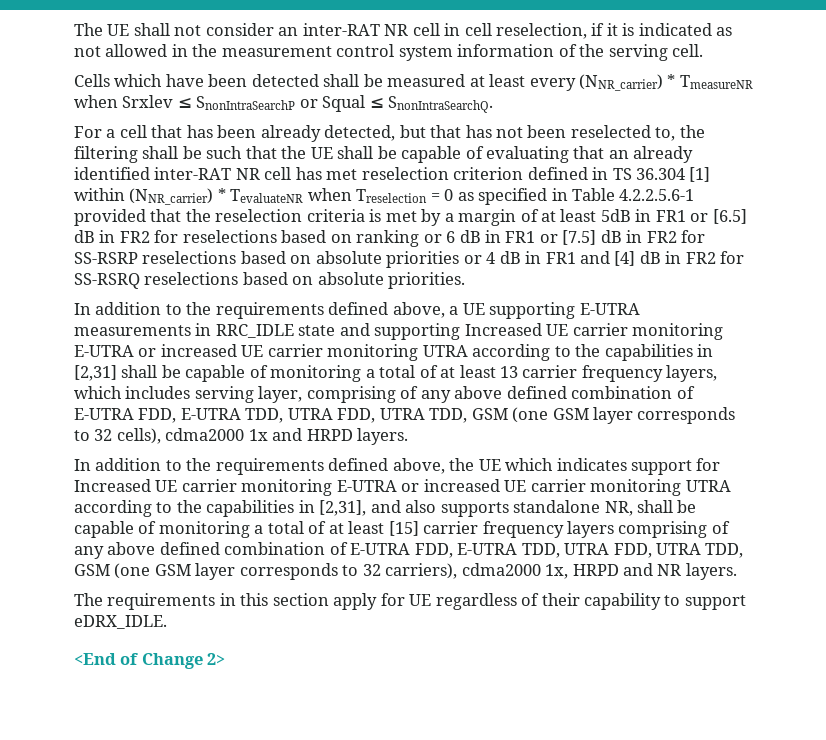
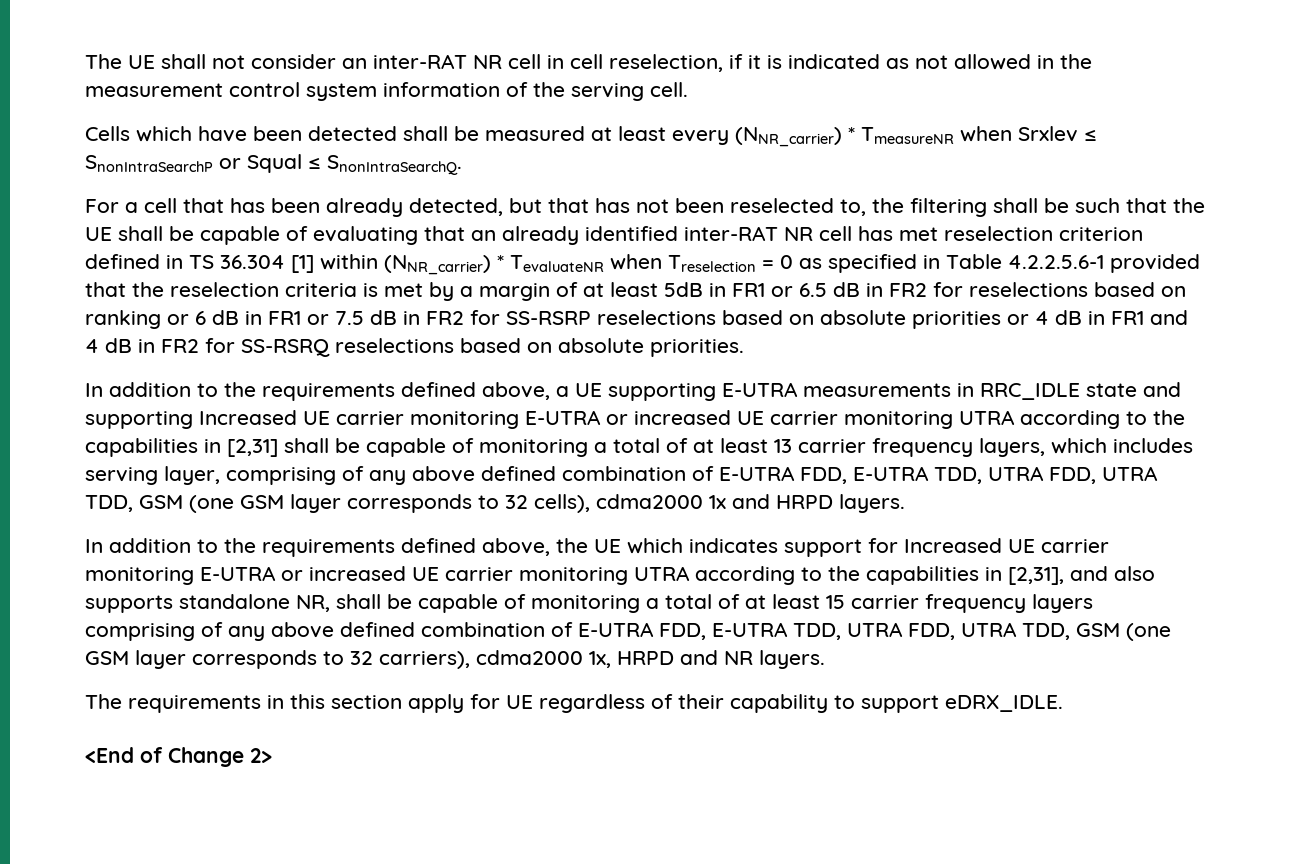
- For a cell that has been already detected, but that has not been reselected to, the filtering shall be such that the UE shall be capable of evaluating that an already identified inter-RAT NR cell has met reselection criterion defined in TS 36.304 [1] within (NNR_carrier) * TevaluateNR when Treselection = 0 as specified in Table 4.2.2.5.6-1 provided that the reselection criteria is met by a margin of at least 5dB in FR1 or [6.5] dB in FR2 for reselections based on ranking or 6 dB in FR1 or [7.5] dB in FR2 for SS-RSRP reselections based on absolute priorities or 4 dB in FR1 and [4] dB in FR2 for SS-RSRQ reselections based on absolute priorities.
+ For a cell that has been already detected, but that has not been reselected to, the filtering shall be such that the UE shall be capable of evaluating that an already identified inter-RAT NR cell has met reselection criterion defined in TS 36.304 [1] within (NNR_carrier) * TevaluateNR when Treselection = 0 as specified in Table 4.2.2.5.6-1 provided that the reselection criteria is met by a margin of at least 5dB in FR1 or 6.5 dB in FR2 for reselections based on ranking or 6 dB in FR1 or 7.5 dB in FR2 for SS-RSRP reselections based on absolute priorities or 4 dB in FR1 and 4 dB in FR2 for SS-RSRQ reselections based on absolute priorities.
- In addition to the requirements defined above, the UE which indicates support for Increased UE carrier monitoring E-UTRA or increased UE carrier monitoring UTRA according to the capabilities in [2,31], and also supports standalone NR, shall be capable of monitoring a total of at least [15] carrier frequency layers comprising of any above defined combination of E-UTRA FDD, E-UTRA TDD, UTRA FDD, UTRA TDD, GSM (one GSM layer corresponds to 32 carriers), cdma2000 1x, HRPD and NR layers.
+ In addition to the requirements defined above, the UE which indicates support for Increased UE carrier monitoring E-UTRA or increased UE carrier monitoring UTRA according to the capabilities in [2,31], and also supports standalone NR, shall be capable of monitoring a total of at least 15 carrier frequency layers comprising of any above defined combination of E-UTRA FDD, E-UTRA TDD, UTRA FDD, UTRA TDD, GSM (one GSM layer corresponds to 32 carriers), cdma2000 1x, HRPD and NR layers.

